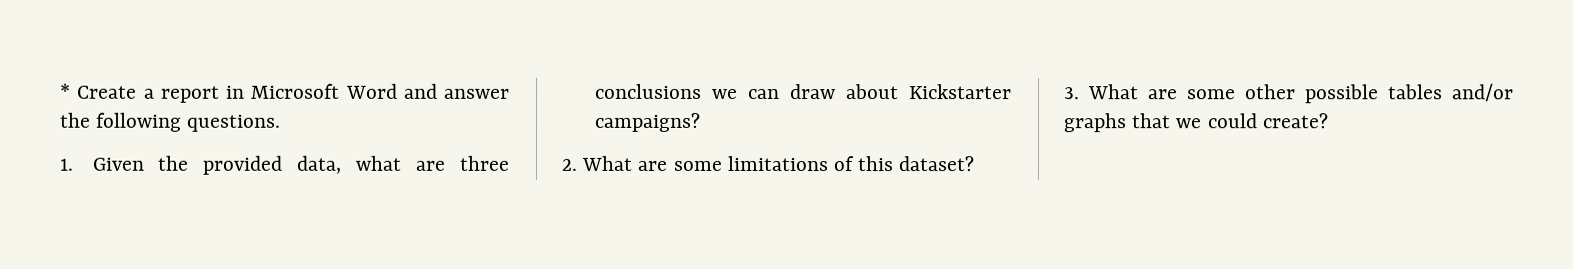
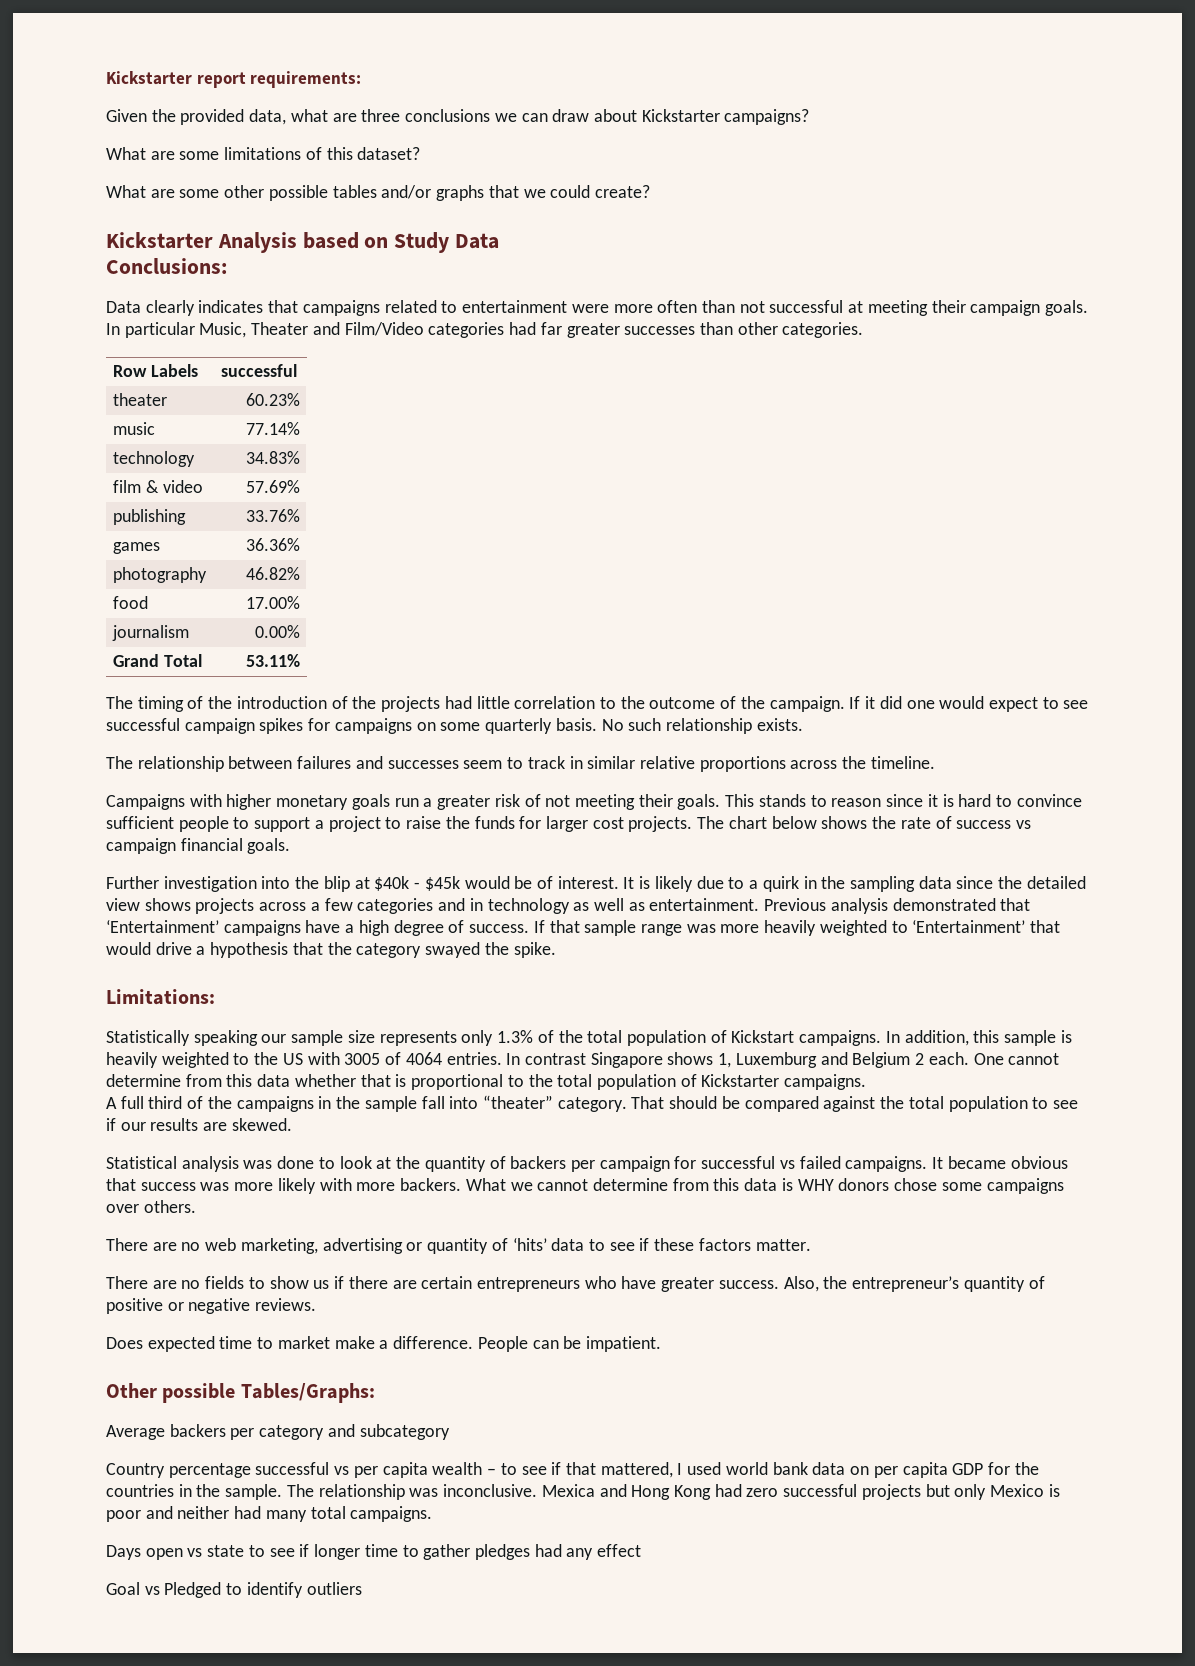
- * Create a report in Microsoft Word and answer the following questions.
- 1. Given the provided data, what are three conclusions we can draw about Kickstarter campaigns?
+ Kickstarter report requirements:
+ Given the provided data, what are three conclusions we can draw about Kickstarter campaigns?
- 2. What are some limitations of this dataset?
+ What are some limitations of this dataset?
- 3. What are some other possible tables and/or graphs that we could create?
+ What are some other possible tables and/or graphs that we could create?
+ Kickstarter Analysis based on Study Data
+ Conclusions:
+ Data clearly indicates that campaigns related to entertainment were more often than not successful at meeting their campaign goals. In particular Music, Theater and Film/Video categories had far greater successes than other categories.
+ Row Labels | successful
+ theater | 60.23%
+ music | 77.14%
+ technology | 34.83%
+ film & video | 57.69%
+ publishing | 33.76%
+ games | 36.36%
+ photography | 46.82%
+ food | 17.00%
+ journalism | 0.00%
+ Grand Total | 53.11%
+ The timing of the introduction of the projects had little correlation to the outcome of the campaign. If it did one would expect to see successful campaign spikes for campaigns on some quarterly basis. No such relationship exists.
+ The relationship between failures and successes seem to track in similar relative proportions across the timeline.
+ Campaigns with higher monetary goals run a greater risk of not meeting their goals. This stands to reason since it is hard to convince sufficient people to support a project to raise the funds for larger cost projects. The chart below shows the rate of success vs campaign financial goals.
+ Further investigation into the blip at $40k - $45k would be of interest. It is likely due to a quirk in the sampling data since the detailed view shows projects across a few categories and in technology as well as entertainment. Previous analysis demonstrated that ‘Entertainment’ campaigns have a high degree of success. If that sample range was more heavily weighted to ‘Entertainment’ that would drive a hypothesis that the category swayed the spike.
+ Limitations:
+ Statistically speaking our sample size represents only 1.3% of the total population of Kickstart campaigns. In addition, this sample is heavily weighted to the US with 3005 of 4064 entries. In contrast Singapore shows 1, Luxemburg and Belgium 2 each. One cannot determine from this data whether that is proportional to the total population of Kickstarter campaigns.
+ A full third of the campaigns in the sample fall into “theater” category. That should be compared against the total population to see if our results are skewed.
+ Statistical analysis was done to look at the quantity of backers per campaign for successful vs failed campaigns. It became obvious that success was more likely with more backers. What we cannot determine from this data is WHY donors chose some campaigns over others.
+ There are no web marketing, advertising or quantity of ‘hits’ data to see if these factors matter.
+ There are no fields to show us if there are certain entrepreneurs who have greater success. Also, the entrepreneur’s quantity of positive or negative reviews.
+ Does expected time to market make a difference. People can be impatient.
+ Other possible Tables/Graphs:
+ Average backers per category and subcategory
+ Country percentage successful vs per capita wealth – to see if that mattered, I used world bank data on per capita GDP for the countries in the sample. The relationship was inconclusive. Mexica and Hong Kong had zero successful projects but only Mexico is poor and neither had many total campaigns.
+ Days open vs state to see if longer time to gather pledges had any effect
+ Goal vs Pledged to identify outliers

